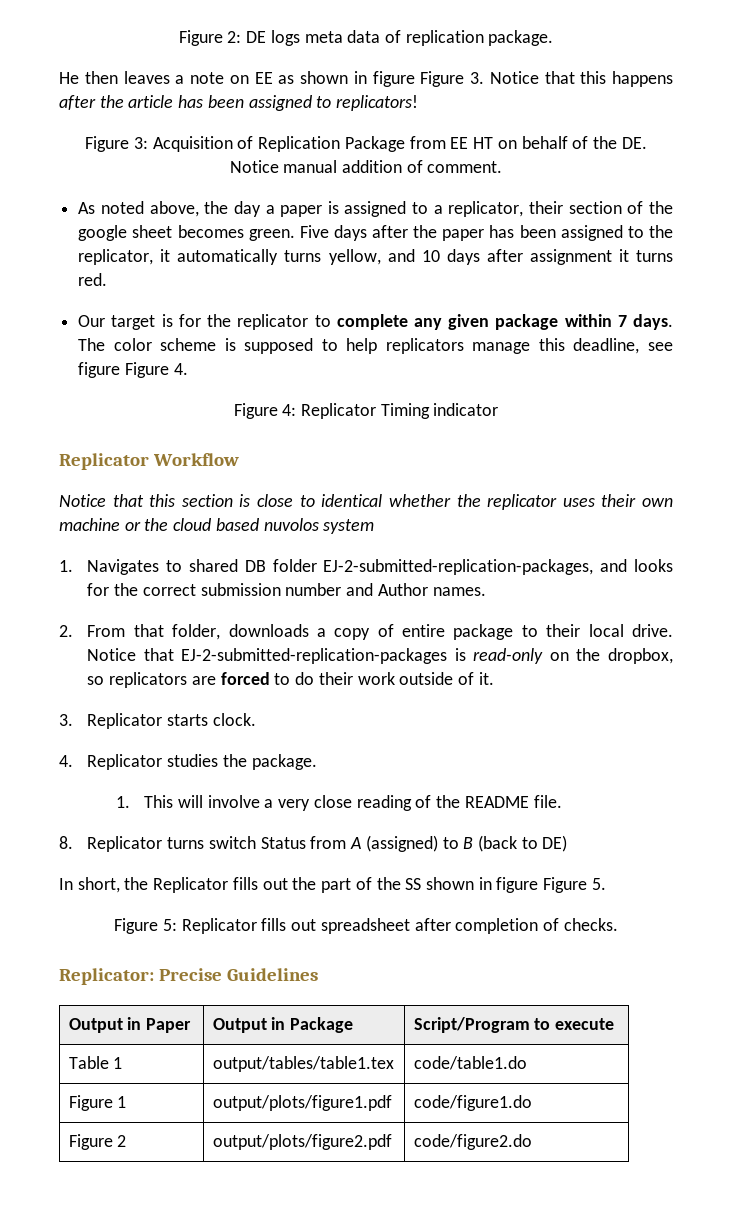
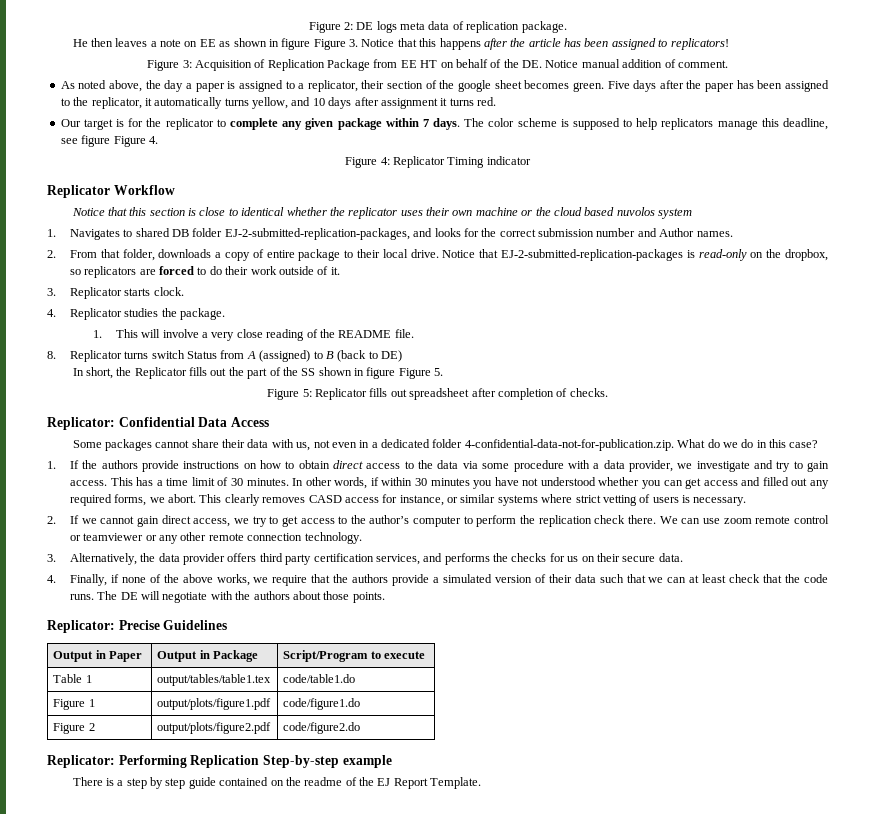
+ Replicator: Confidential Data Access
+ Some packages cannot share their data with us, not even in a dedicated folder 4-confidential-data-not-for-publication.zip. What do we do in this case?
+ 1. If the authors provide instructions on how to obtain direct access to the data via some procedure with a data provider, we investigate and try to gain access. This has a time limit of 30 minutes. In other words, if within 30 minutes you have not understood whether you can get access and filled out any required forms, we abort. This clearly removes CASD access for instance, or similar systems where strict vetting of users is necessary.
+ 2. If we cannot gain direct access, we try to get access to the author’s computer to perform the replication check there. We can use zoom remote control or teamviewer or any other remote connection technology.
+ 3. Alternatively, the data provider offers third party certification services, and performs the checks for us on their secure data.
+ 4. Finally, if none of the above works, we require that the authors provide a simulated version of their data such that we can at least check that the code runs. The DE will negotiate with the authors about those points.
+ Replicator: Performing Replication Step-by-step example
+ There is a step by step guide contained on the readme of the EJ Report Template.

